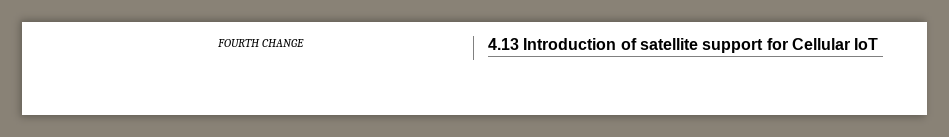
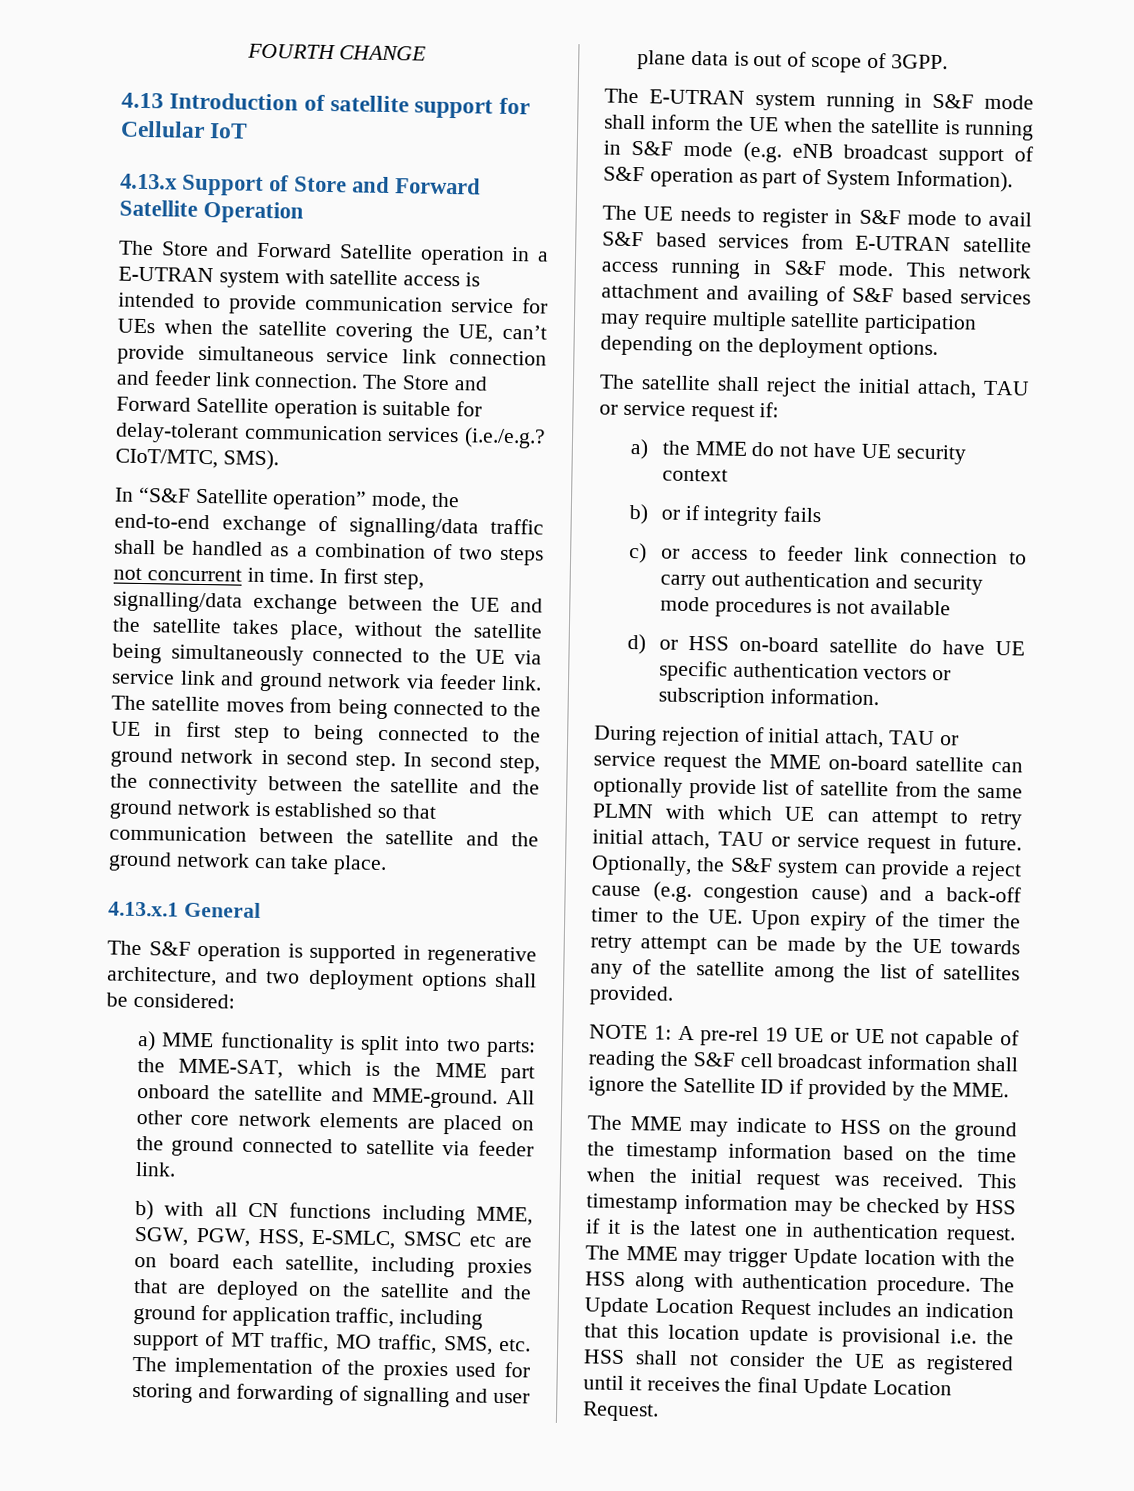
+ 4.13.x Support of Store and Forward Satellite Operation
+ The Store and Forward Satellite operation in a E-UTRAN system with satellite access is intended to provide communication service for UEs when the satellite covering the UE, can’t provide simultaneous service link connection and feeder link connection. The Store and Forward Satellite operation is suitable for delay-tolerant communication services (i.e./e.g.? CIoT/MTC, SMS).
+ In “S&F Satellite operation” mode, the end-to-end exchange of signalling/data traffic shall be handled as a combination of two steps not concurrent in time. In first step, signalling/data exchange between the UE and the satellite takes place, without the satellite being simultaneously connected to the UE via service link and ground network via feeder link. The satellite moves from being connected to the UE in first step to being connected to the ground network in second step. In second step, the connectivity between the satellite and the ground network is established so that communication between the satellite and the ground network can take place.
+ 4.13.x.1 General
+ The S&F operation is supported in regenerative architecture, and two deployment options shall be considered:
+ a) MME functionality is split into two parts: the MME-SAT, which is the MME part onboard the satellite and MME-ground. All other core network elements are placed on the ground connected to satellite via feeder link.
+ b) with all CN functions including MME, SGW, PGW, HSS, E-SMLC, SMSC etc are on board each satellite, including proxies that are deployed on the satellite and the ground for application traffic, including support of MT traffic, MO traffic, SMS, etc. The implementation of the proxies used for storing and forwarding of signalling and user plane data is out of scope of 3GPP.
+ The E-UTRAN system running in S&F mode shall inform the UE when the satellite is running in S&F mode (e.g. eNB broadcast support of S&F operation as part of System Information).
+ The UE needs to register in S&F mode to avail S&F based services from E-UTRAN satellite access running in S&F mode. This network attachment and availing of S&F based services may require multiple satellite participation depending on the deployment options.
+ The satellite shall reject the initial attach, TAU or service request if:
+ a) the MME do not have UE security context
+ b) or if integrity fails
+ c) or access to feeder link connection to carry out authentication and security mode procedures is not available
+ d) or HSS on-board satellite do have UE specific authentication vectors or subscription information.
+ During rejection of initial attach, TAU or service request the MME on-board satellite can optionally provide list of satellite from the same PLMN with which UE can attempt to retry initial attach, TAU or service request in future. Optionally, the S&F system can provide a reject cause (e.g. congestion cause) and a back-off timer to the UE. Upon expiry of the timer the retry attempt can be made by the UE towards any of the satellite among the list of satellites provided.
+ NOTE 1: A pre-rel 19 UE or UE not capable of reading the S&F cell broadcast information shall ignore the Satellite ID if provided by the MME.
+ The MME may indicate to HSS on the ground the timestamp information based on the time when the initial request was received. This timestamp information may be checked by HSS if it is the latest one in authentication request. The MME may trigger Update location with the HSS along with authentication procedure. The Update Location Request includes an indication that this location update is provisional i.e. the HSS shall not consider the UE as registered until it receives the final Update Location Request.

